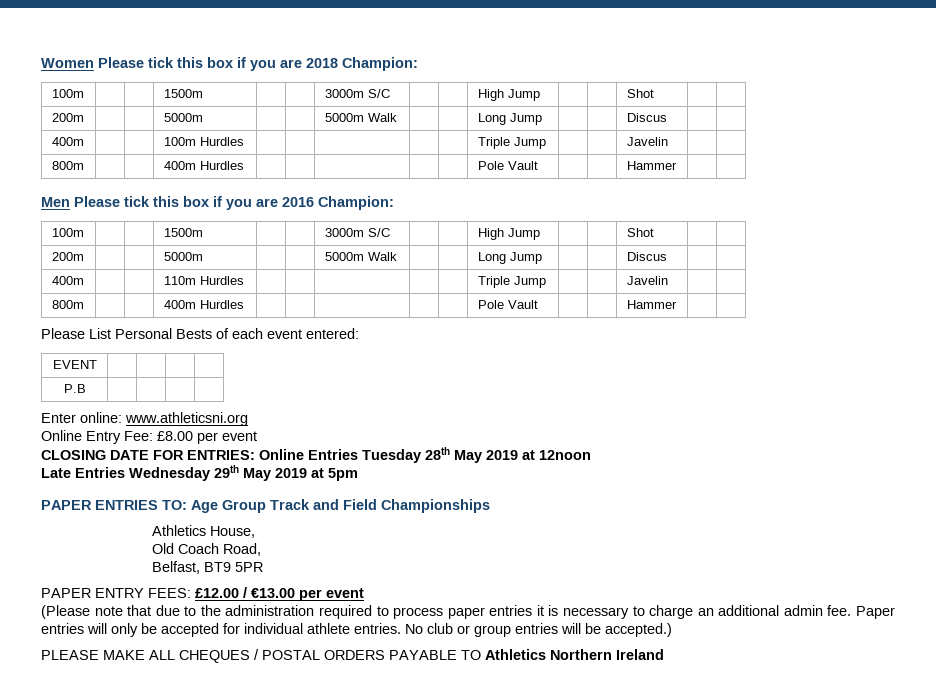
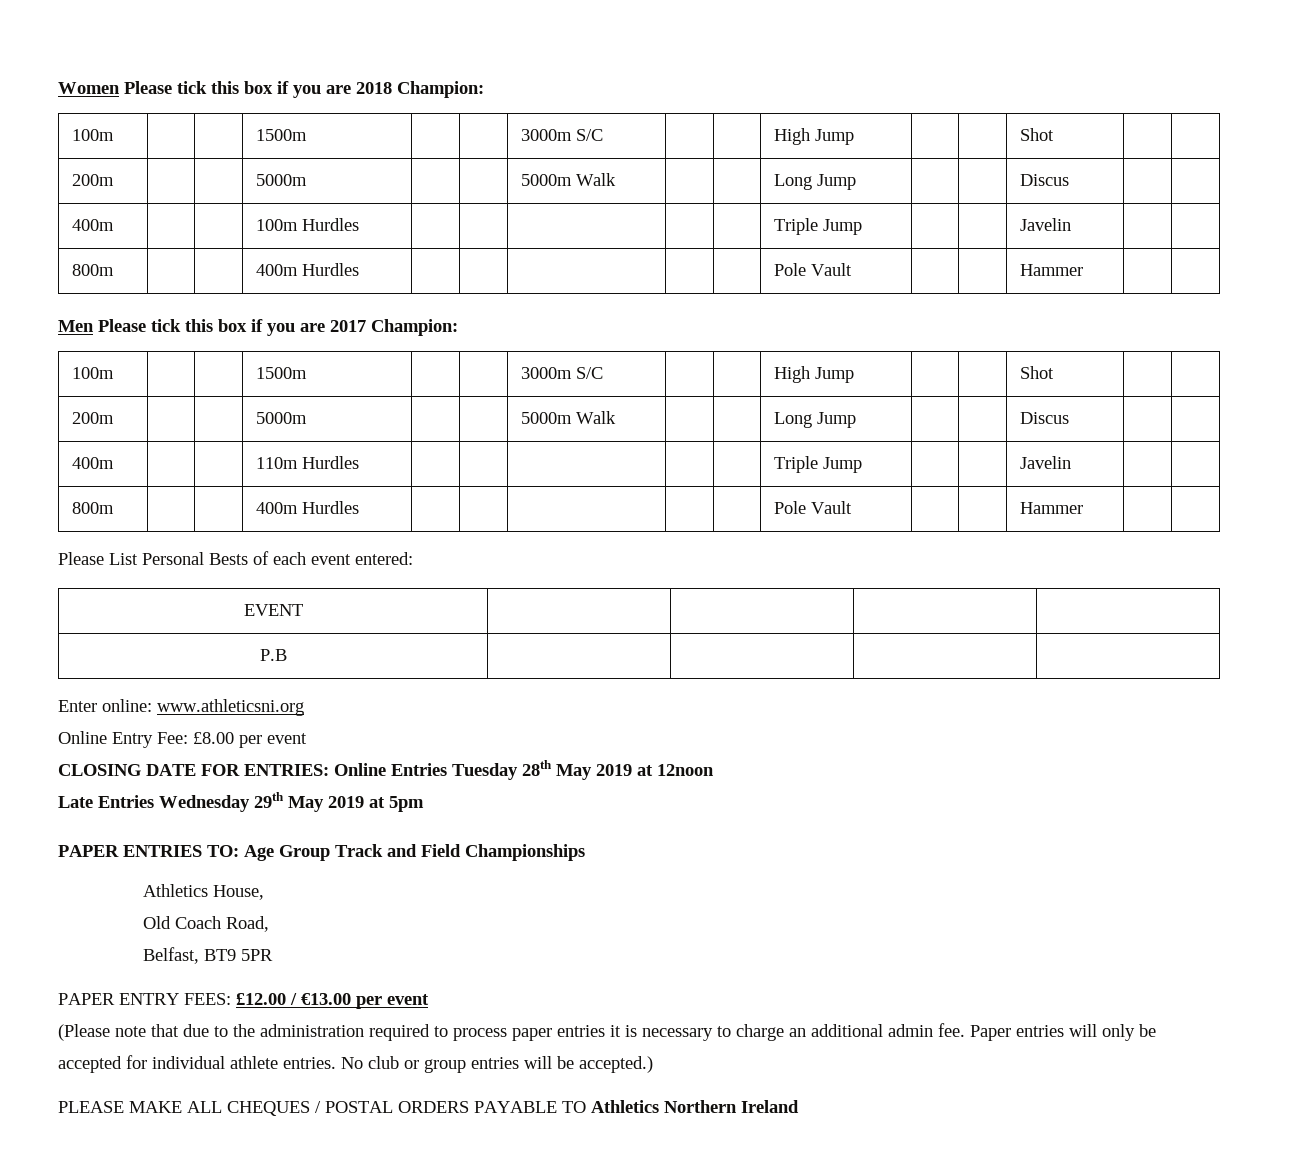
- Men Please tick this box if you are 2016 Champion:
+ Men Please tick this box if you are 2017 Champion:

